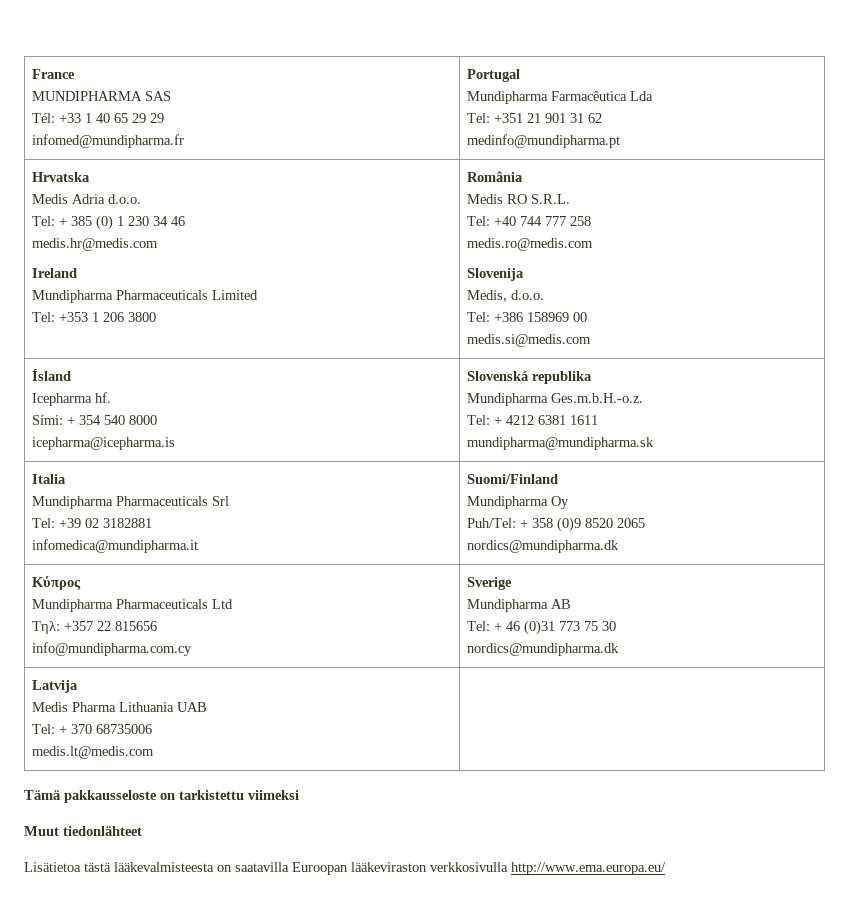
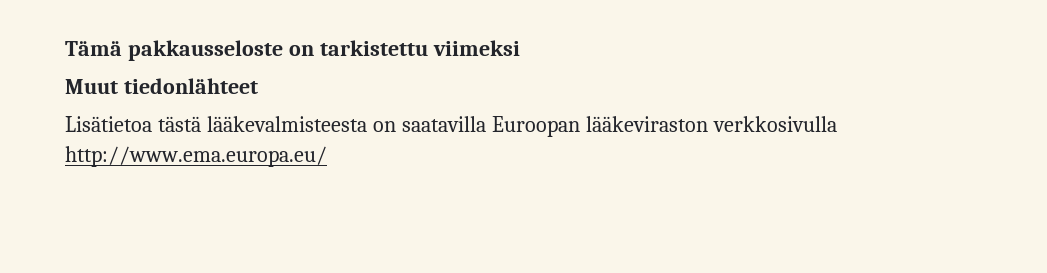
- France
- MUNDIPHARMA SAS
- Tél: +33 1 40 65 29 29
- infomed@mundipharma.fr | Portugal
- Mundipharma Farmacêutica Lda
- Tel: +351 21 901 31 62
- medinfo@mundipharma.pt
- Hrvatska
- Medis Adria d.o.o.
- Tel: + 385 (0) 1 230 34 46
- medis.hr@medis.com
- Ireland
- Mundipharma Pharmaceuticals Limited
- Tel: +353 1 206 3800 | România
- Medis RO S.R.L.
- Tel: +40 744 777 258
- medis.ro@medis.com
- Slovenija
- Medis, d.o.o.
- Tel: +386 158969 00
- medis.si@medis.com
- Ísland
- Icepharma hf.
- Sími: + 354 540 8000
- icepharma@icepharma.is | Slovenská republika
- Mundipharma Ges.m.b.H.-o.z.
- Tel: + 4212 6381 1611
- mundipharma@mundipharma.sk
- Italia
- Mundipharma Pharmaceuticals Srl
- Tel: +39 02 3182881
- infomedica@mundipharma.it | Suomi/Finland
- Mundipharma Oy
- Puh/Tel: + 358 (0)9 8520 2065
- nordics@mundipharma.dk
- Κύπρος
- Mundipharma Pharmaceuticals Ltd
- Τηλ: +357 22 815656
- info@mundipharma.com.cy | Sverige
- Mundipharma AB
- Tel: + 46 (0)31 773 75 30
- nordics@mundipharma.dk
- Latvija
- Medis Pharma Lithuania UAB
- Tel: + 370 68735006
- medis.lt@medis.com |

